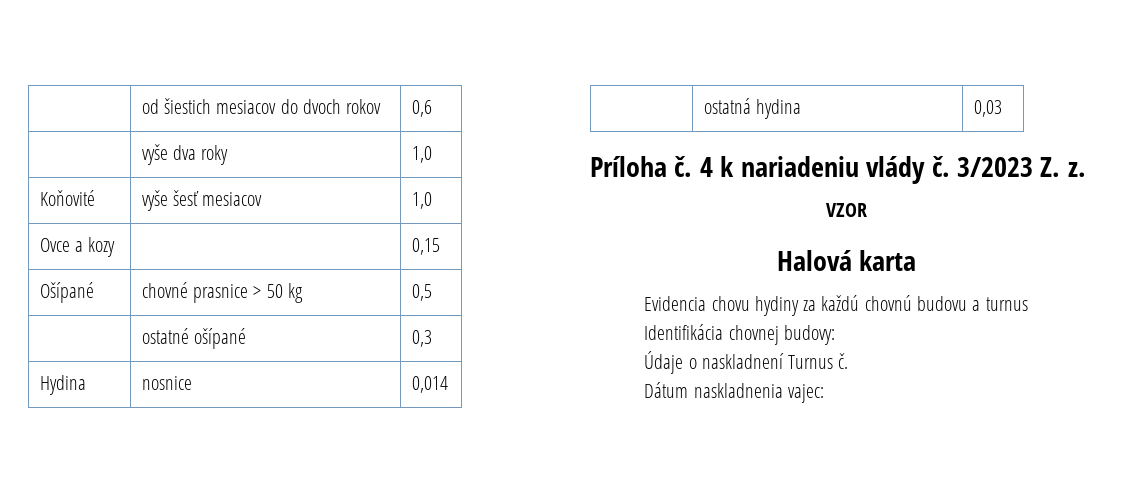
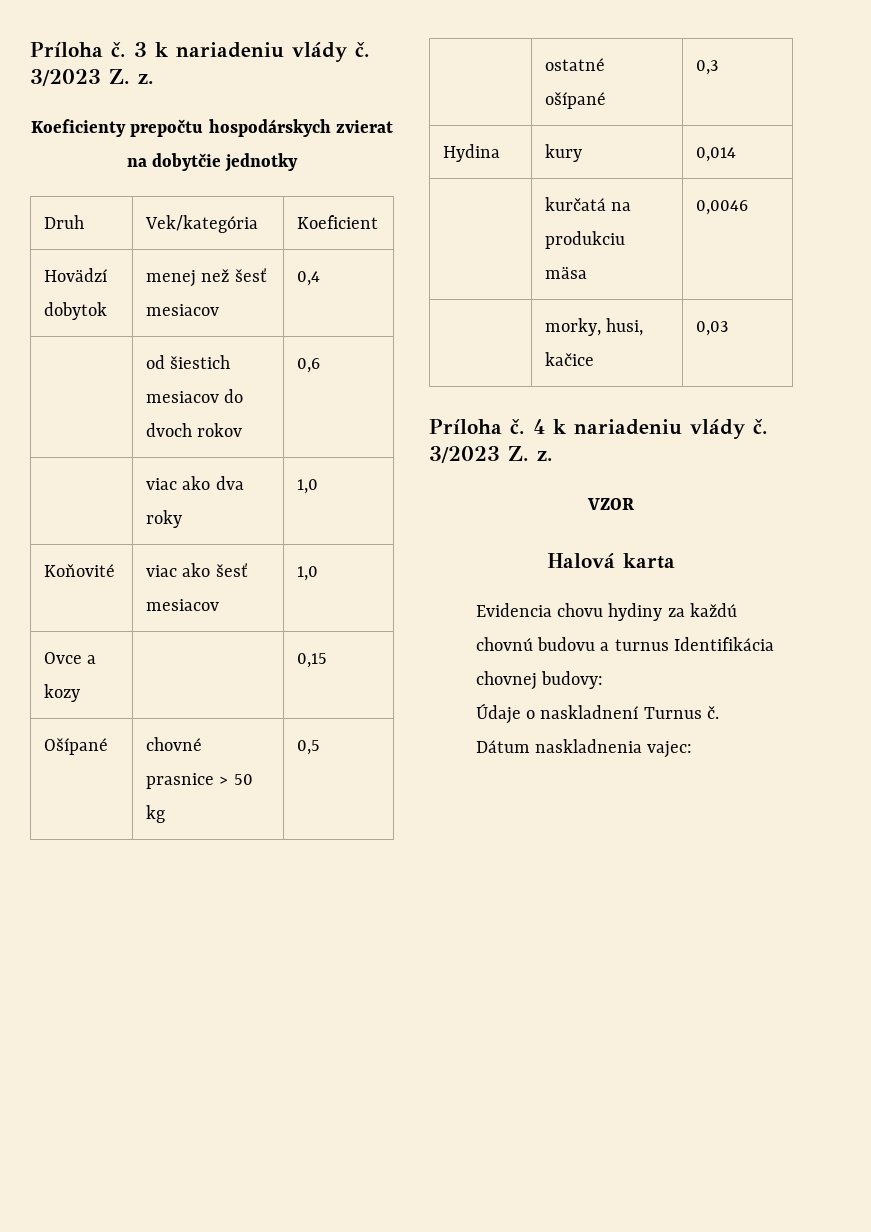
+ Príloha č. 3 k nariadeniu vlády č. 3/2023 Z. z.
+ Koeficienty prepočtu hospodárskych zvierat na dobytčie jednotky
+ Druh | Vek/kategória | Koeficient
+ Hovädzí dobytok | menej než šesť mesiacov | 0,4
- | vyše dva roky | 1,0
+ | viac ako dva roky | 1,0
- Koňovité | vyše šesť mesiacov | 1,0
+ Koňovité | viac ako šesť mesiacov | 1,0
- Hydina | nosnice | 0,014
+ Hydina | kury | 0,014
- | ostatná hydina | 0,03
+ | kurčatá na produkciu mäsa | 0,0046
+ | morky, husi, kačice | 0,03

